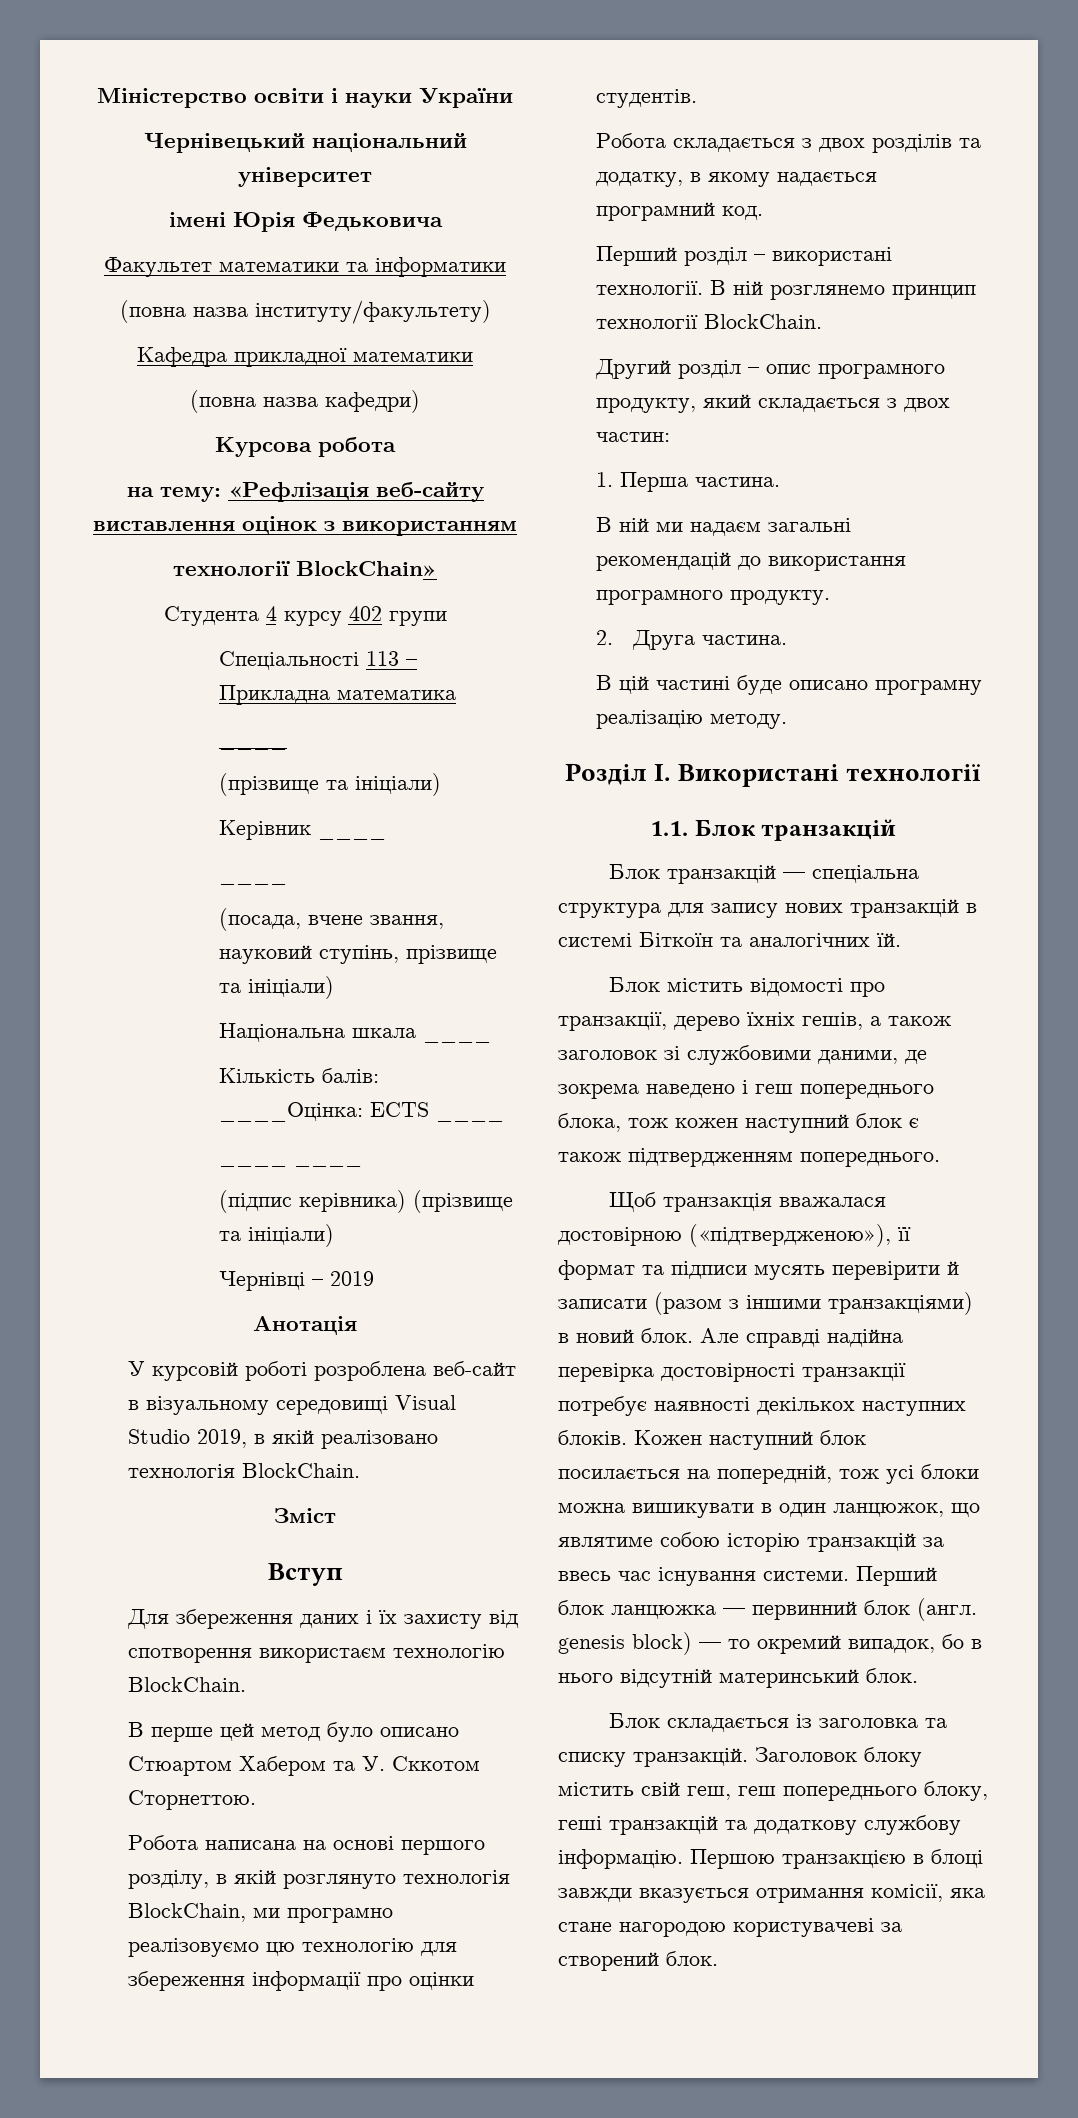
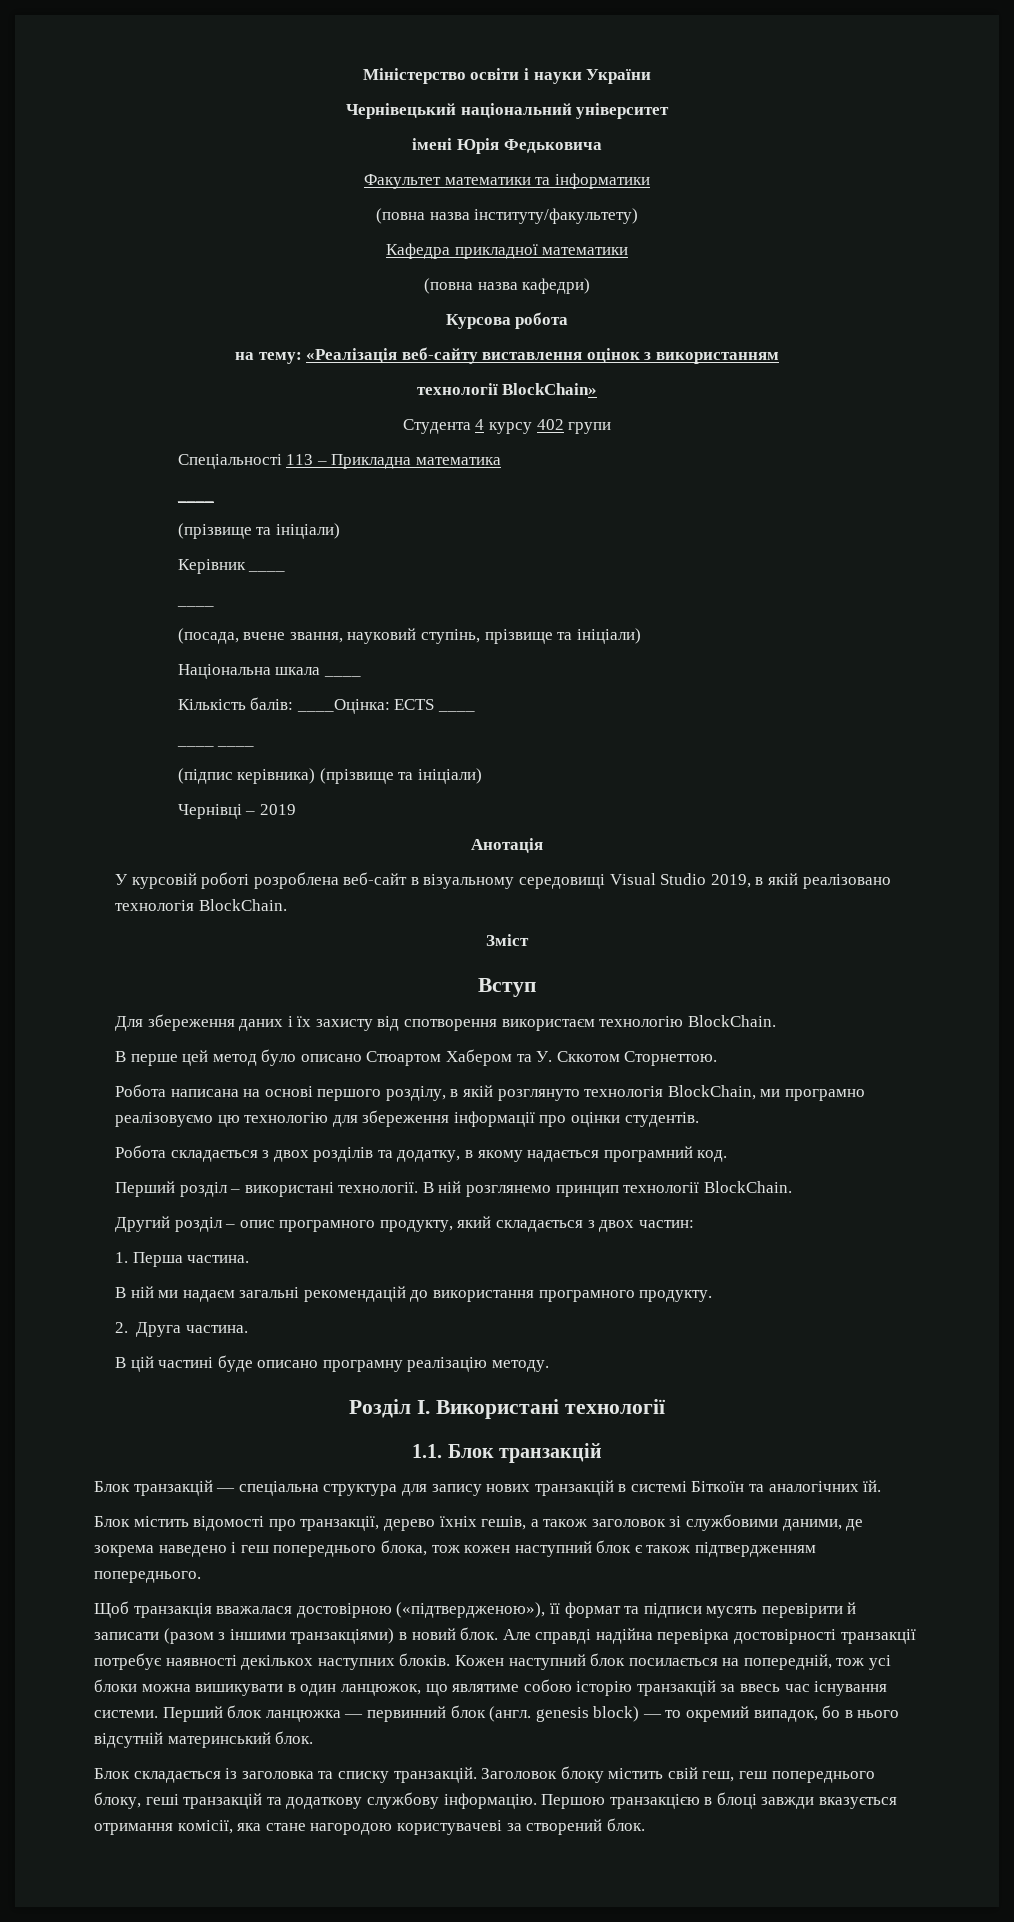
- на тему: «Рефлізація веб-сайту виставлення оцінок з використанням
+ на тему: «Реалізація веб-сайту виставлення оцінок з використанням

